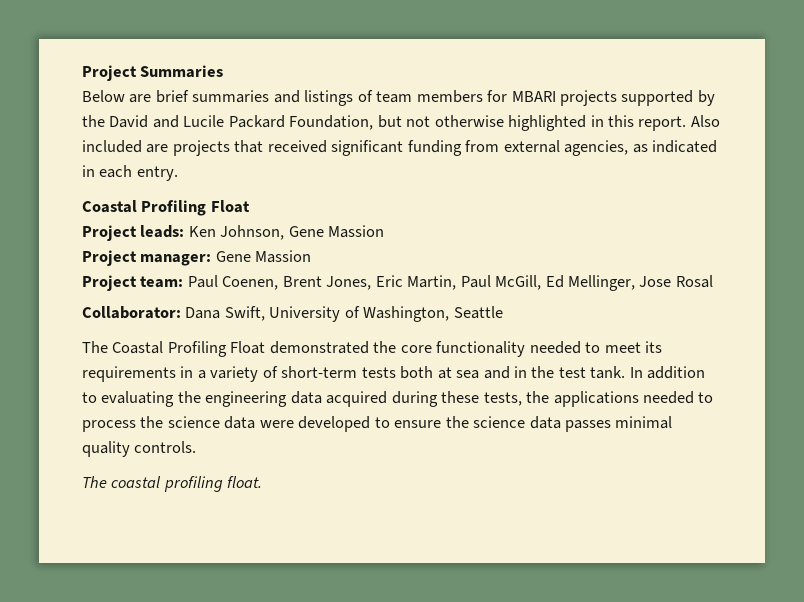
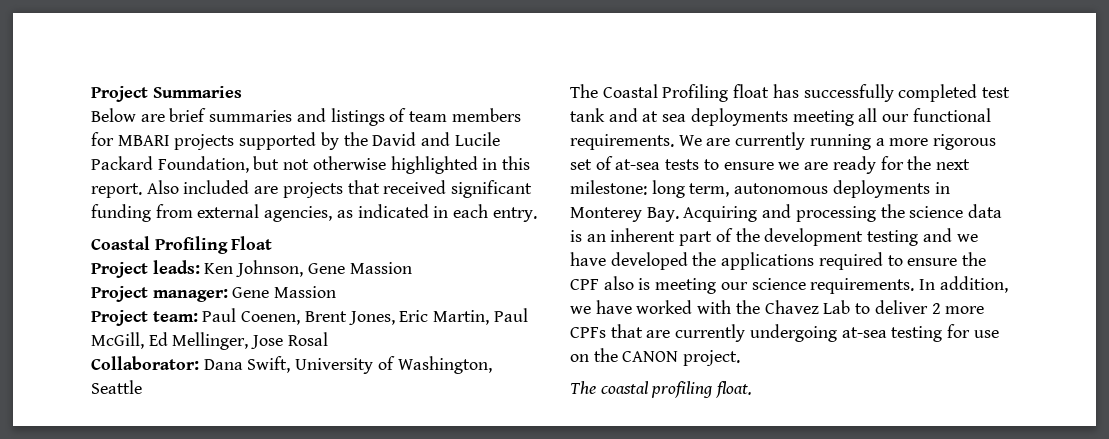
- The Coastal Profiling Float demonstrated the core functionality needed to meet its requirements in a variety of short-term tests both at sea and in the test tank. In addition to evaluating the engineering data acquired during these tests, the applications needed to process the science data were developed to ensure the science data passes minimal quality controls.
+ The Coastal Profiling float has successfully completed test tank and at sea deployments meeting all our functional requirements. We are currently running a more rigorous set of at-sea tests to ensure we are ready for the next milestone: long term, autonomous deployments in Monterey Bay. Acquiring and processing the science data is an inherent part of the development testing and we have developed the applications required to ensure the CPF also is meeting our science requirements. In addition, we have worked with the Chavez Lab to deliver 2 more CPFs that are currently undergoing at-sea testing for use on the CANON project.

